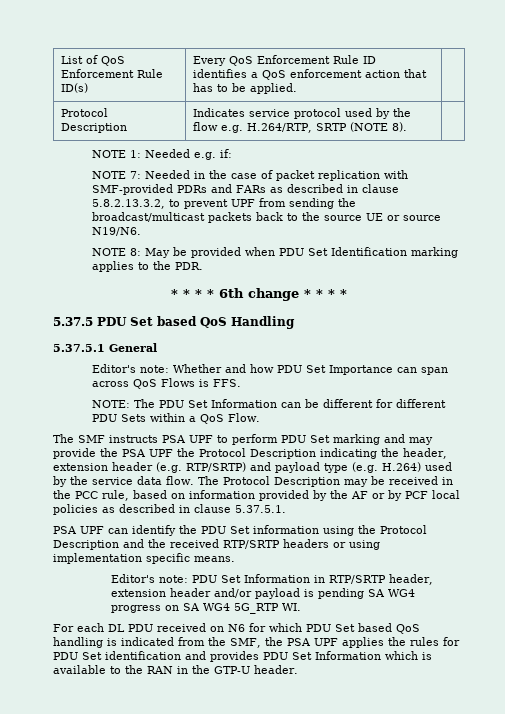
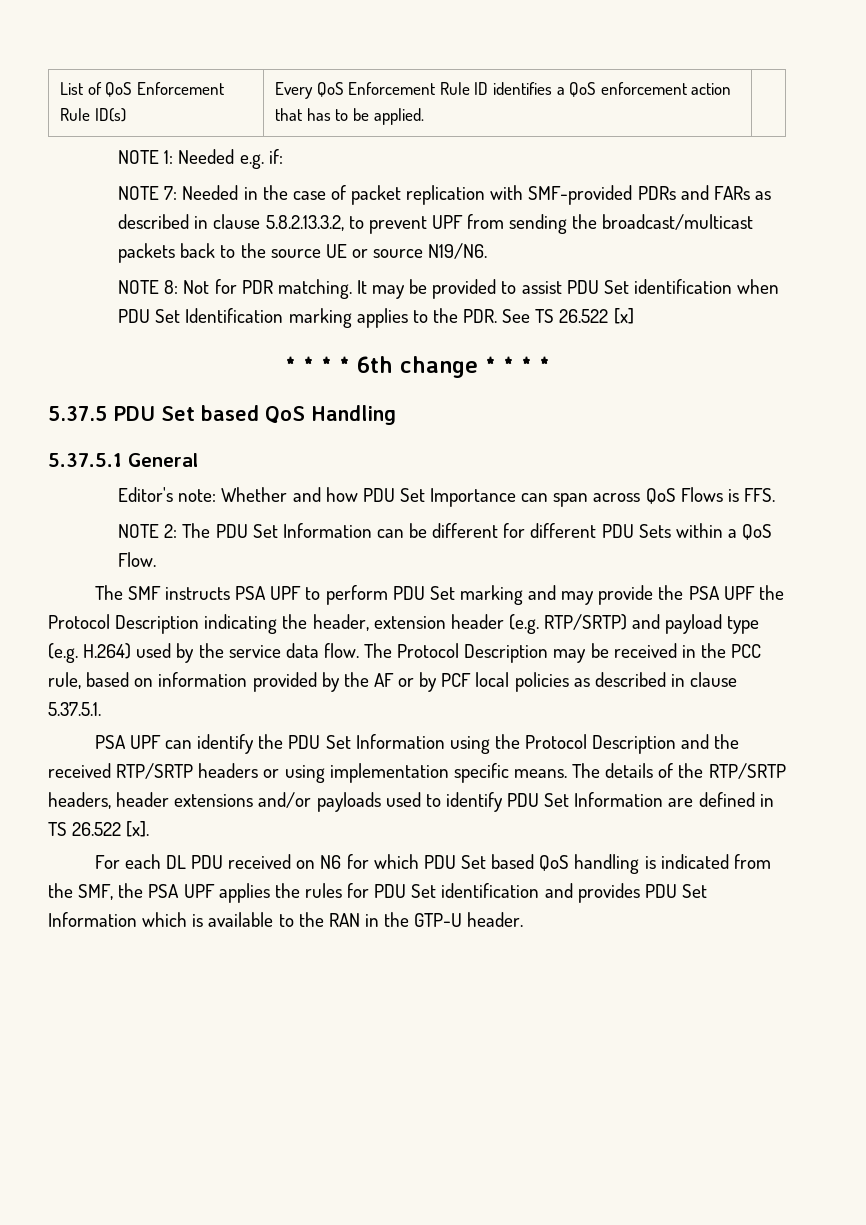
- Protocol Description | Indicates service protocol used by the flow e.g. H.264/RTP, SRTP (NOTE 8). |
- NOTE 8: May be provided when PDU Set Identification marking applies to the PDR.
+ NOTE 8: Not for PDR matching. It may be provided to assist PDU Set identification when PDU Set Identification marking applies to the PDR. See TS 26.522 [x]
- NOTE: The PDU Set Information can be different for different PDU Sets within a QoS Flow.
+ NOTE 2: The PDU Set Information can be different for different PDU Sets within a QoS Flow.
- PSA UPF can identify the PDU Set information using the Protocol Description and the received RTP/SRTP headers or using implementation specific means.
- Editor's note: PDU Set Information in RTP/SRTP header, extension header and/or payload is pending SA WG4 progress on SA WG4 5G_RTP WI.
+ PSA UPF can identify the PDU Set Information using the Protocol Description and the received RTP/SRTP headers or using implementation specific means. The details of the RTP/SRTP headers, header extensions and/or payloads used to identify PDU Set Information are defined in TS 26.522 [x].

